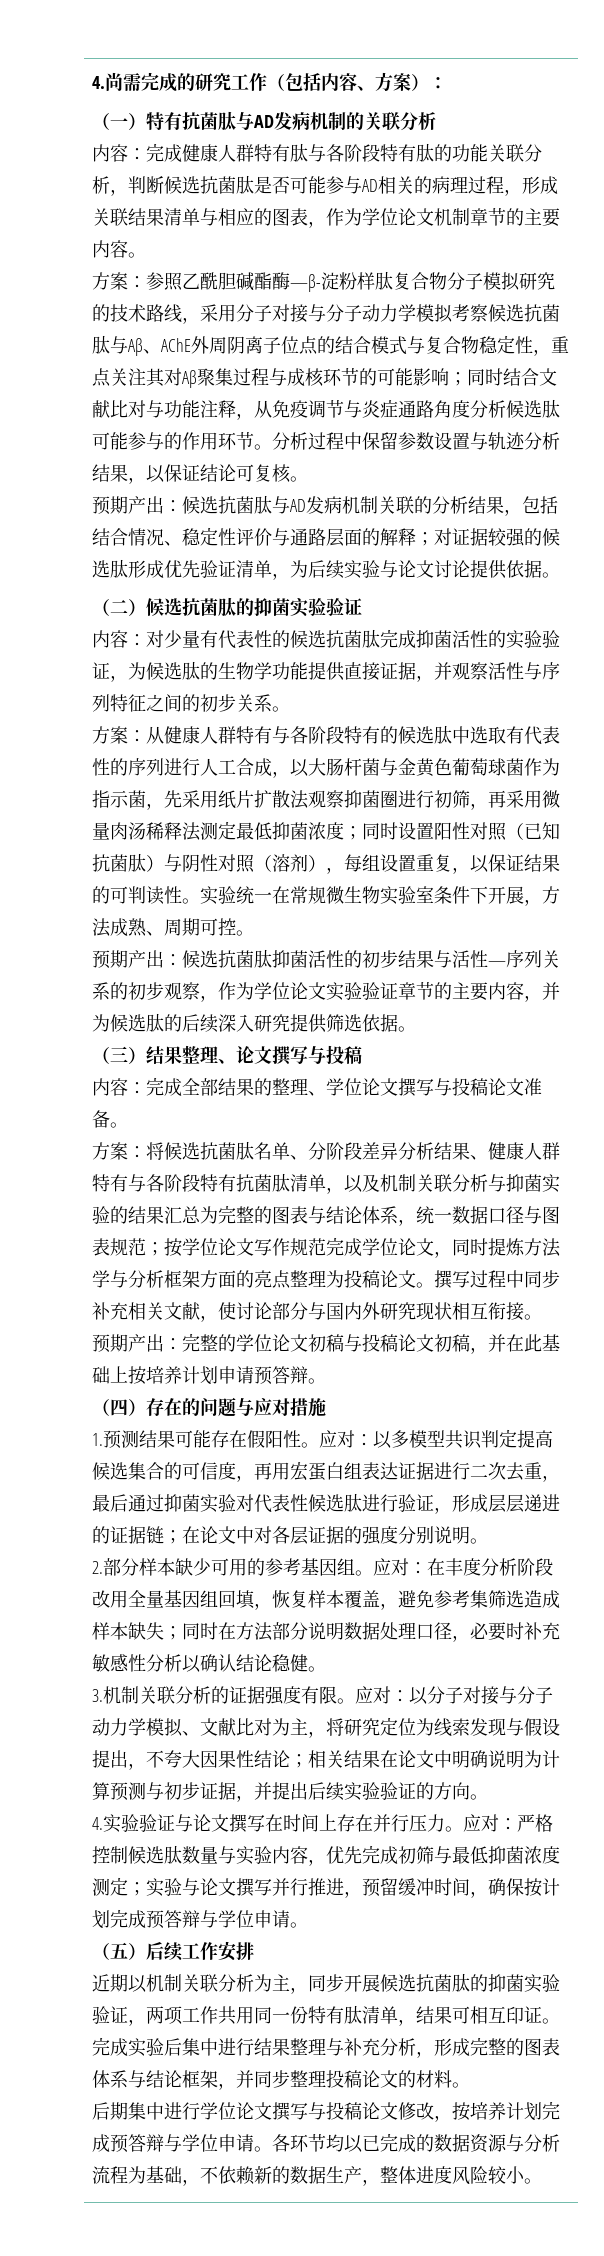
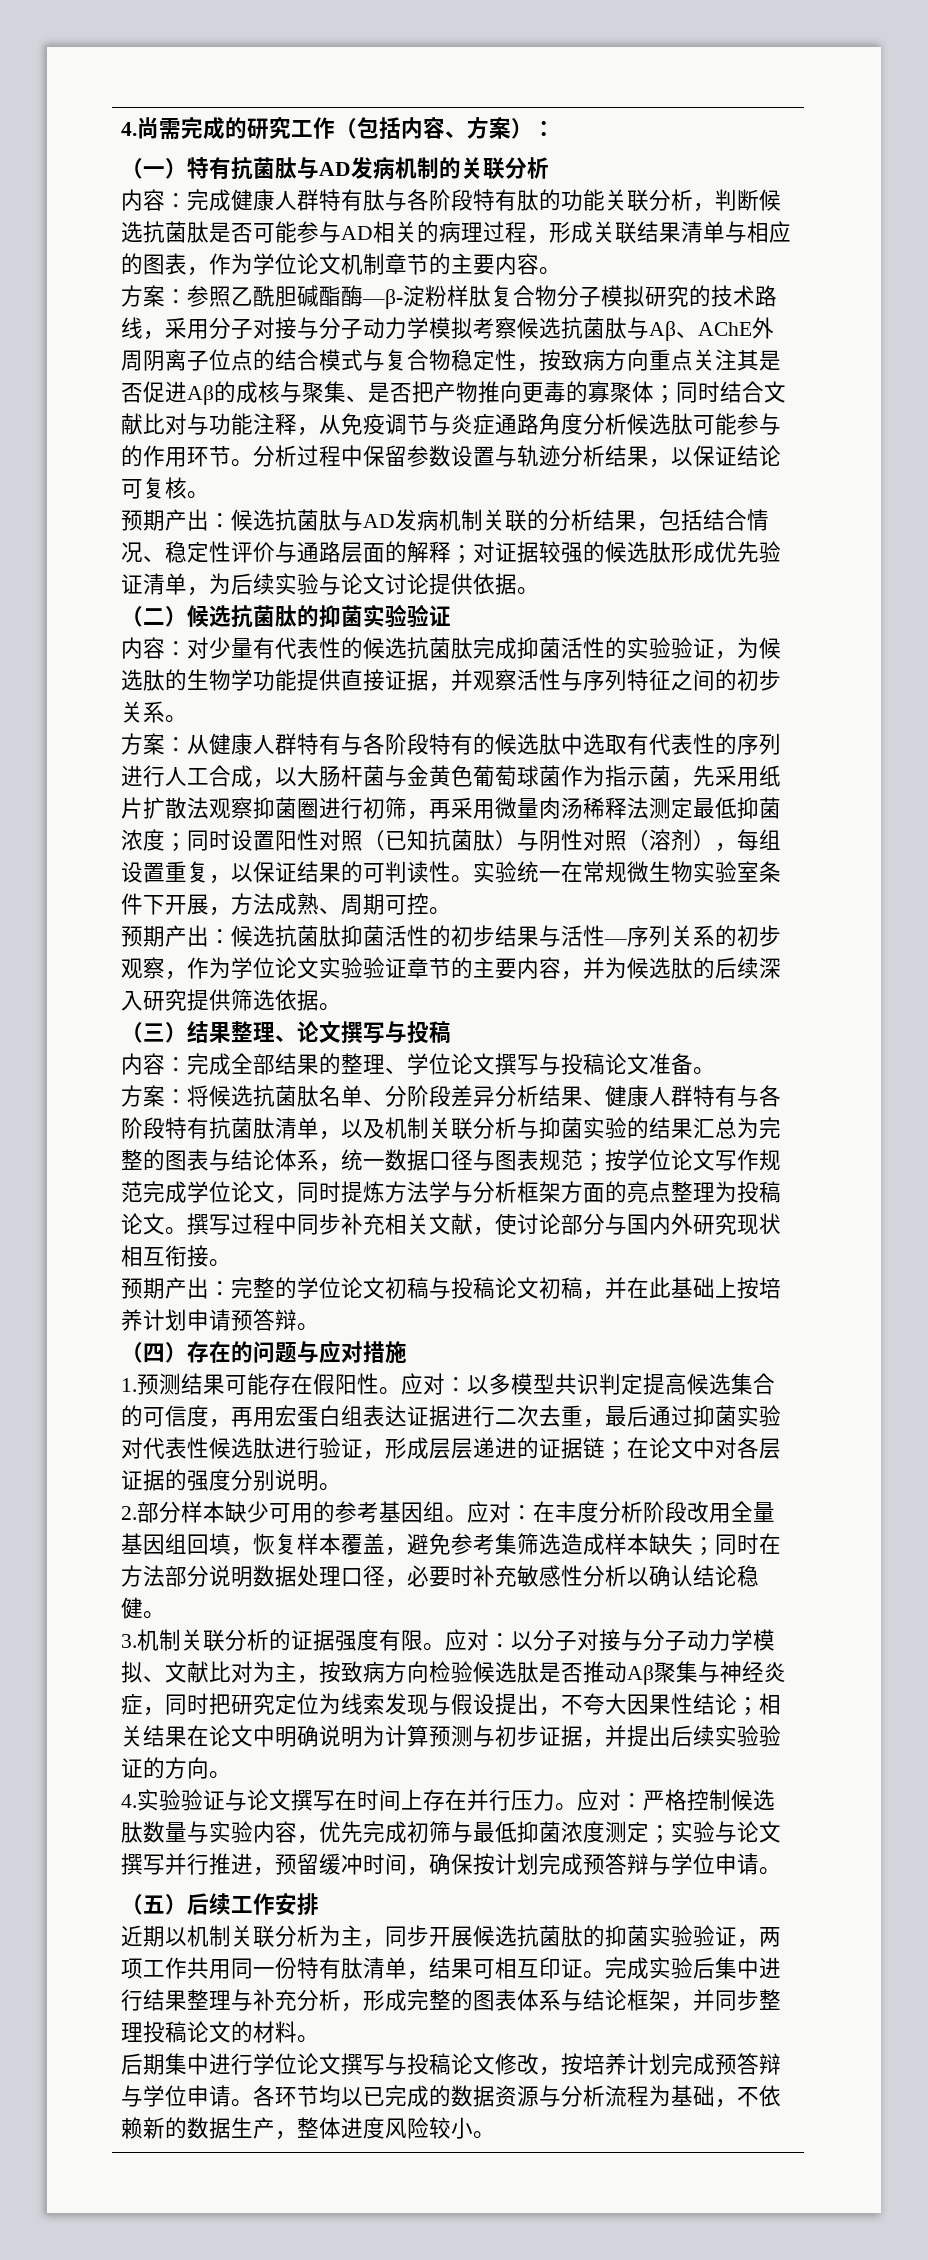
- 参照乙酰胆碱酯酶—β-淀粉样肽复合物分子模拟研究的技术路线，采用分子对接与分子动力学模拟考察候选抗菌肽与Aβ、AChE外周阴离子位点的结合模式与复合物稳定性，重点关注其对Aβ聚集过程与成核环节的可能影响；
+ 参照乙酰胆碱酯酶—β-淀粉样肽复合物分子模拟研究的技术路线，采用分子对接与分子动力学模拟考察候选抗菌肽与Aβ、AChE外周阴离子位点的结合模式与复合物稳定性，按致病方向重点关注其是否促进Aβ的成核与聚集、是否把产物推向更毒的寡聚体；
- 应对：以分子对接与分子动力学模拟、文献比对为主，将研究定位为线索发现与假设提出，不夸大因果性结论；相关结果在论文中明确说明为计算预测与初步证据，并提出后续实验验证的方向。
+ 应对：以分子对接与分子动力学模拟、文献比对为主，按致病方向检验候选肽是否推动Aβ聚集与神经炎症，同时把研究定位为线索发现与假设提出，不夸大因果性结论；相关结果在论文中明确说明为计算预测与初步证据，并提出后续实验验证的方向。

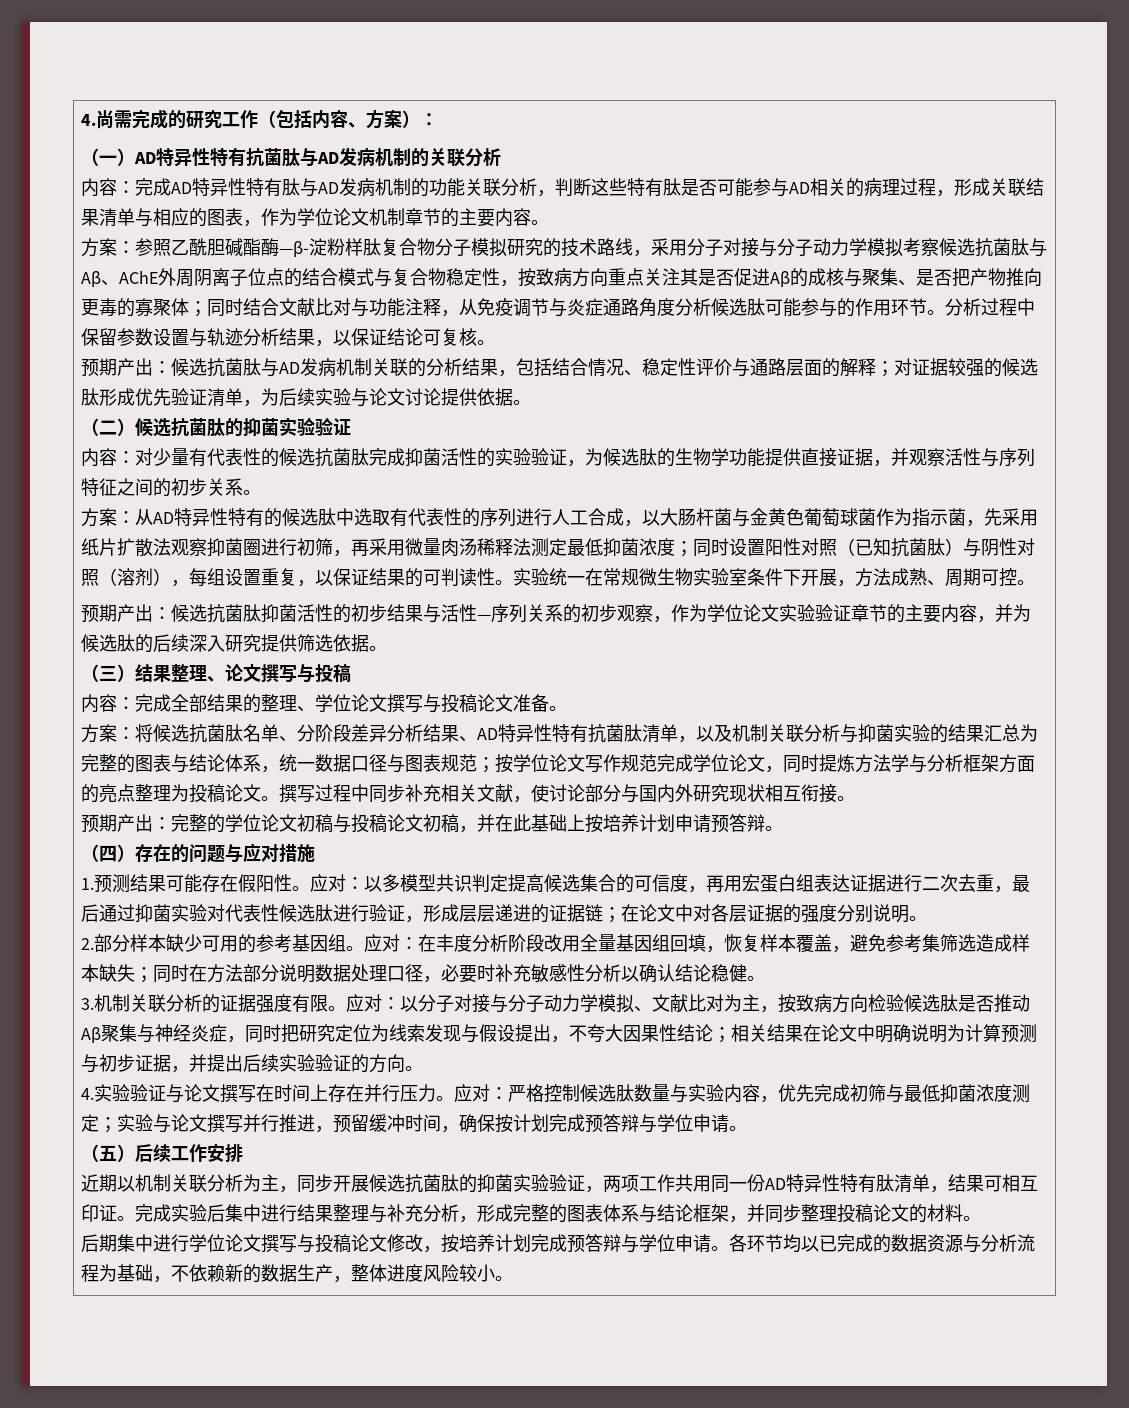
- （一）特有抗菌肽与AD发病机制的关联分析
+ （一）AD特异性特有抗菌肽与AD发病机制的关联分析
- 内容：完成健康人群特有肽与各阶段特有肽的功能关联分析，判断候选抗菌肽是否可能参与AD相关的病理过程，形成关联结果清单与相应的图表，作为学位论文机制章节的主要内容。
+ 内容：完成AD特异性特有肽与AD发病机制的功能关联分析，判断这些特有肽是否可能参与AD相关的病理过程，形成关联结果清单与相应的图表，作为学位论文机制章节的主要内容。
- 从健康人群特有与各阶段特有的候选肽中选取有代表性的序列进行人工合成，以大肠杆菌与金黄色葡萄球菌作为指示菌，先采用纸片扩散法观察抑菌圈进行初筛，再采用微量肉汤稀释法测定最低抑菌浓度；
+ 从AD特异性特有的候选肽中选取有代表性的序列进行人工合成，以大肠杆菌与金黄色葡萄球菌作为指示菌，先采用纸片扩散法观察抑菌圈进行初筛，再采用微量肉汤稀释法测定最低抑菌浓度；
- 方案：将候选抗菌肽名单、分阶段差异分析结果、健康人群特有与各阶段特有抗菌肽清单，以及机制关联分析与抑菌实验的结果汇总为完整的图表与结论体系，统一数据口径与图表规范；按学位论文写作规范完成学位论文，同时提炼方法学与分析框架方面的亮点整理为投稿论文。
+ 方案：将候选抗菌肽名单、分阶段差异分析结果、AD特异性特有抗菌肽清单，以及机制关联分析与抑菌实验的结果汇总为完整的图表与结论体系，统一数据口径与图表规范；按学位论文写作规范完成学位论文，同时提炼方法学与分析框架方面的亮点整理为投稿论文。
- 近期以机制关联分析为主，同步开展候选抗菌肽的抑菌实验验证，两项工作共用同一份特有肽清单，结果可相互印证。
+ 近期以机制关联分析为主，同步开展候选抗菌肽的抑菌实验验证，两项工作共用同一份AD特异性特有肽清单，结果可相互印证。

